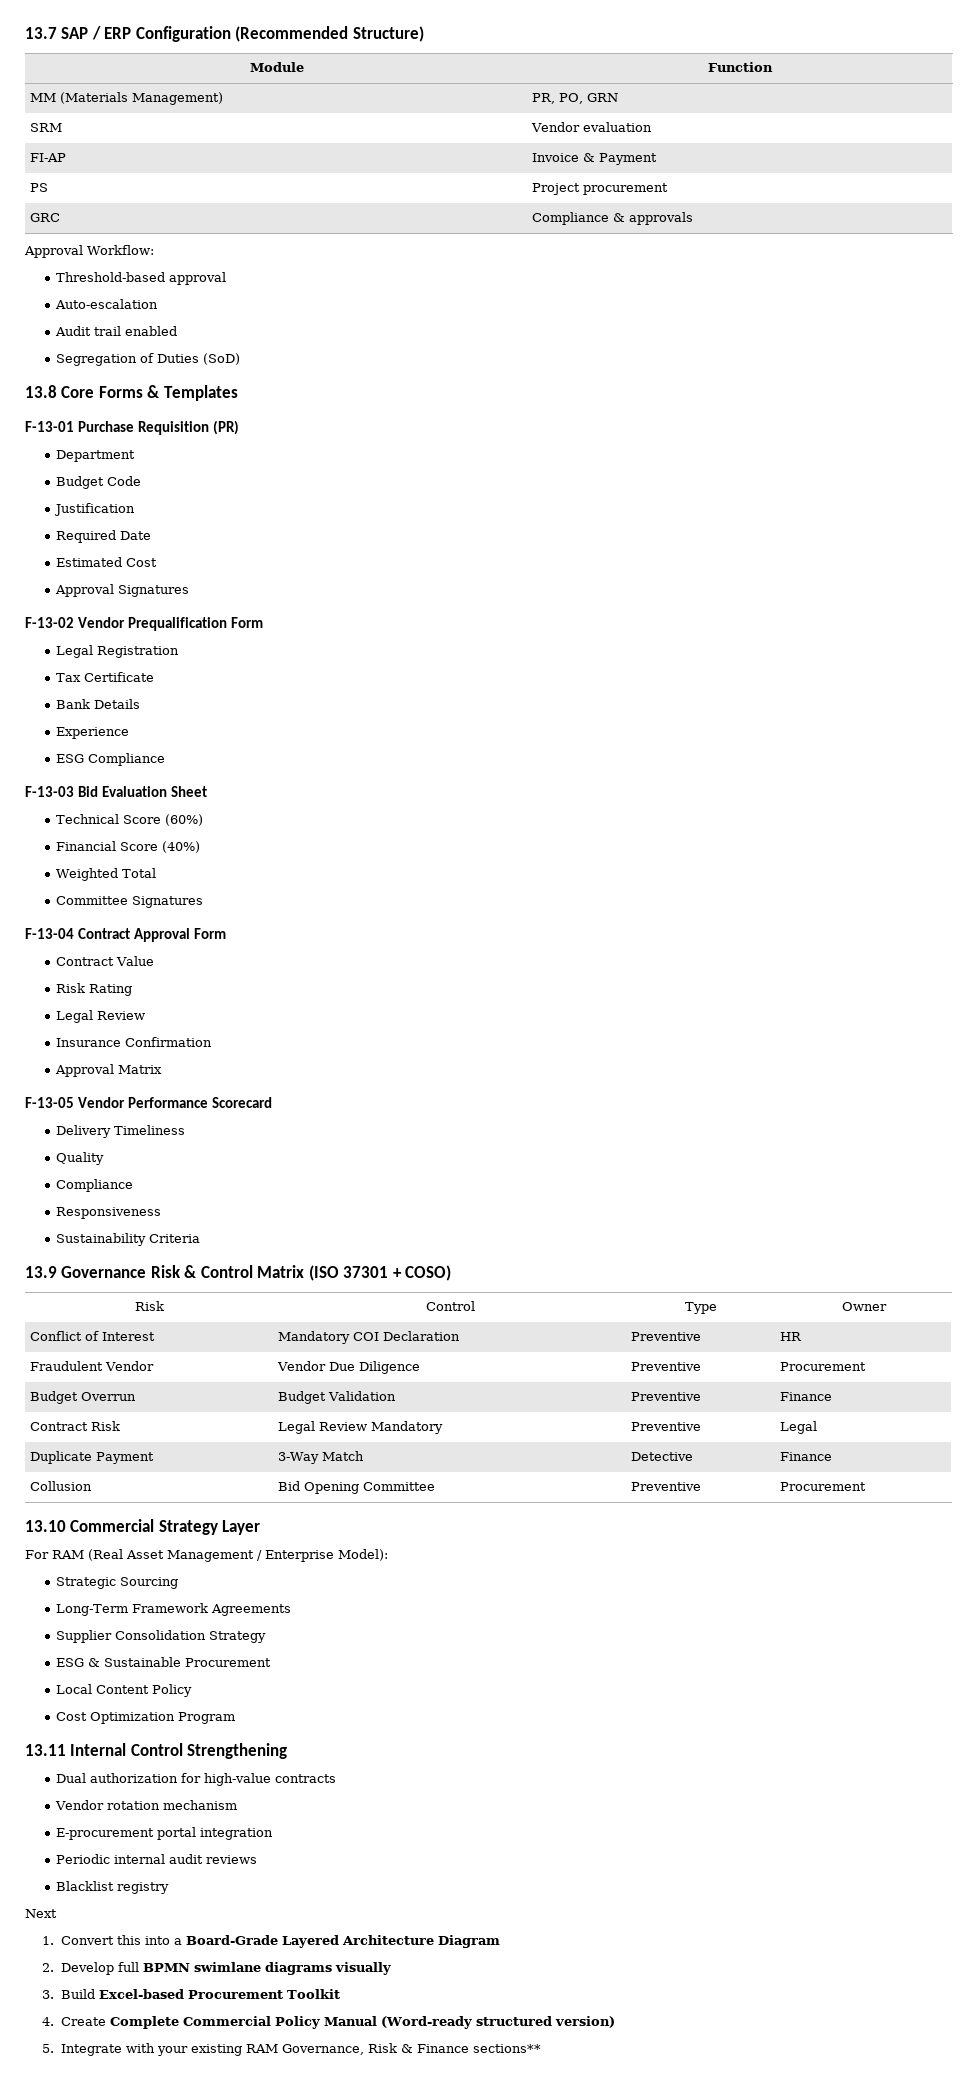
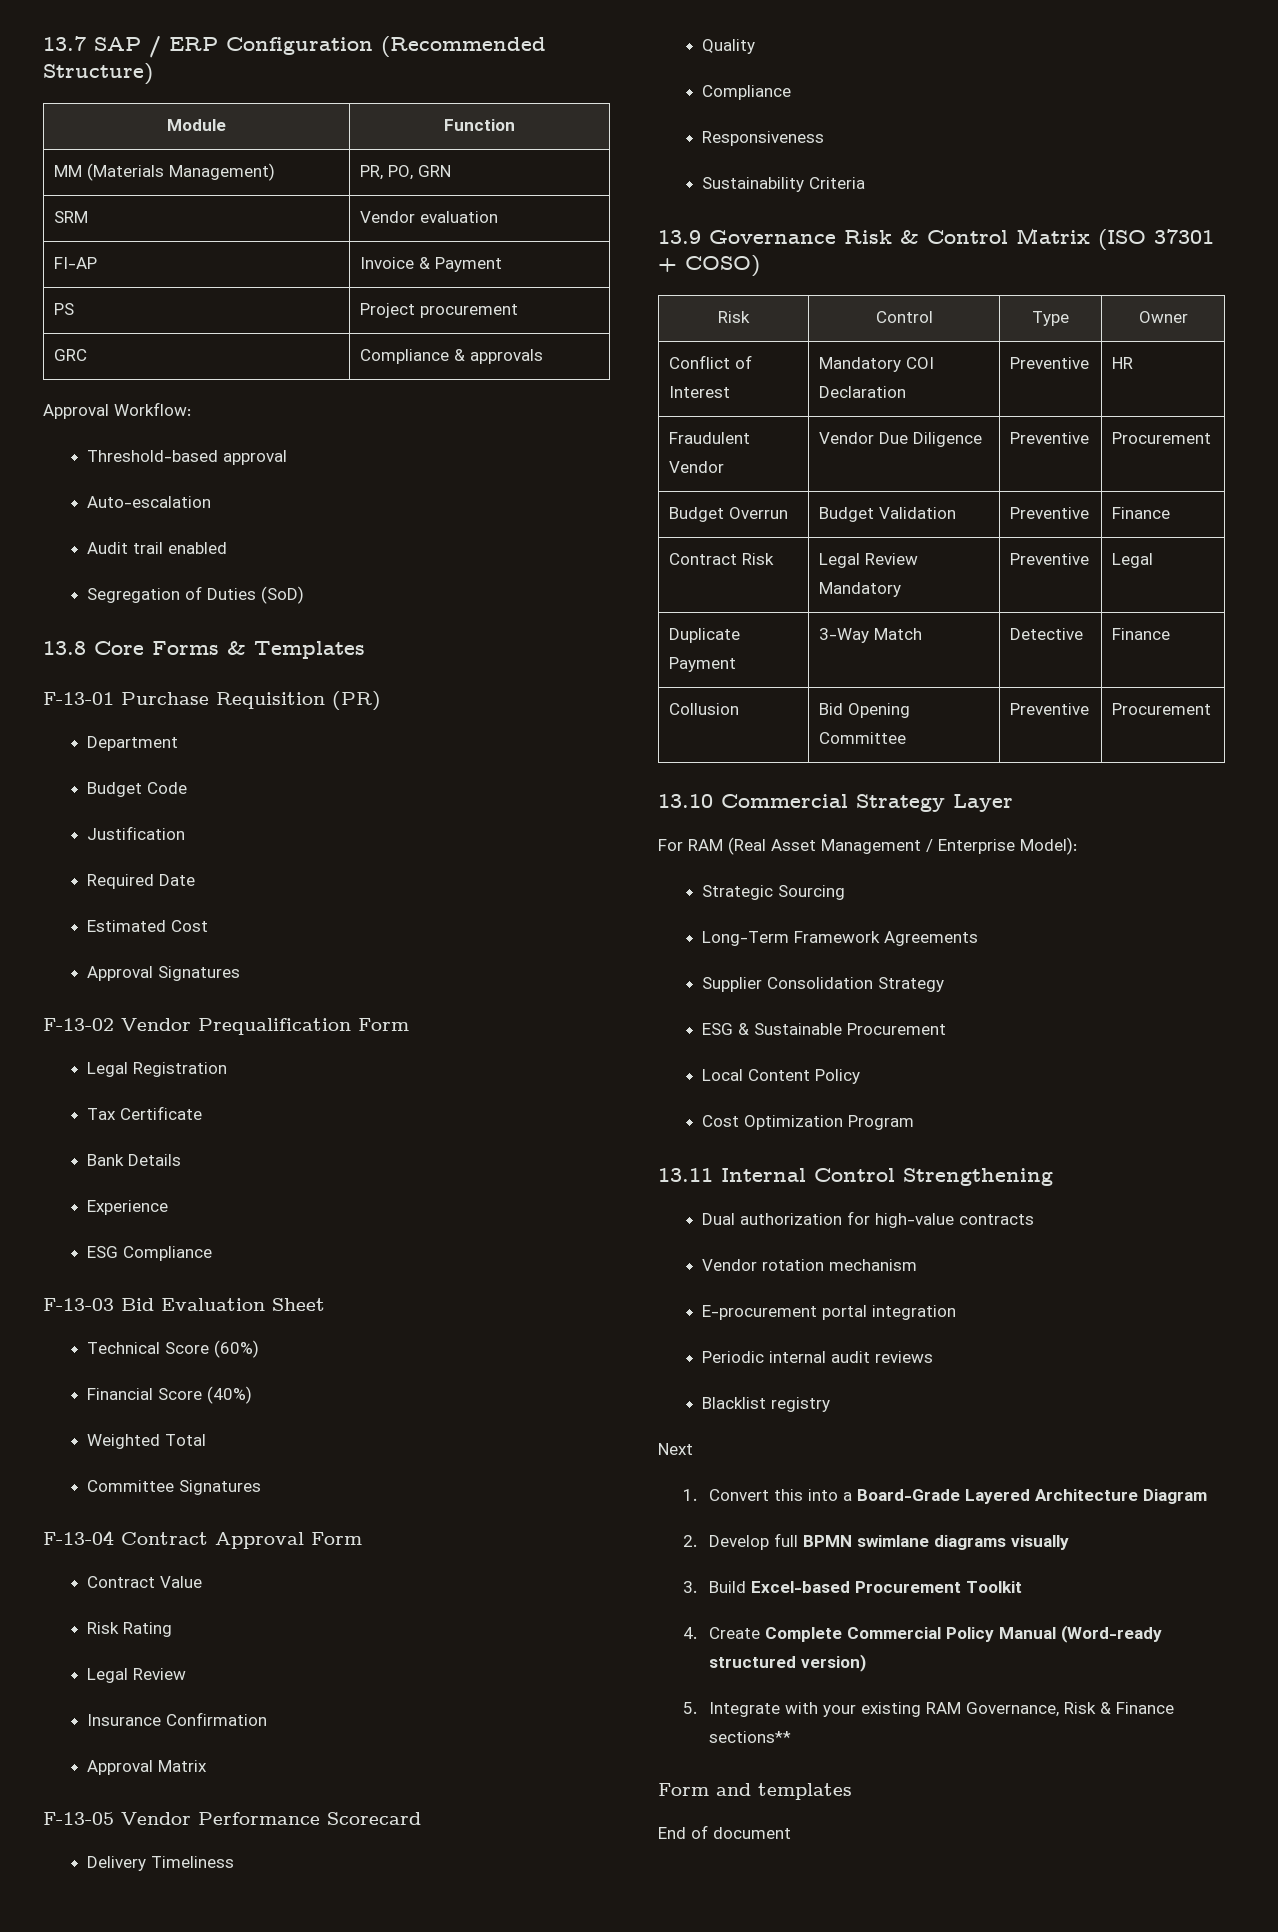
+ Form and templates
+ End of document

